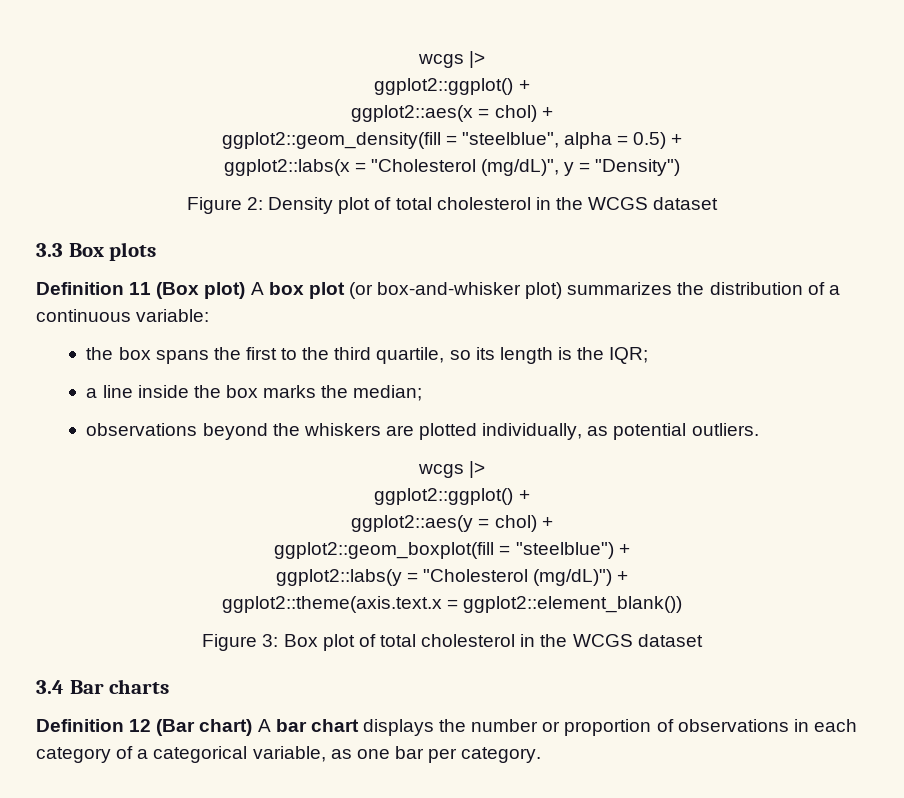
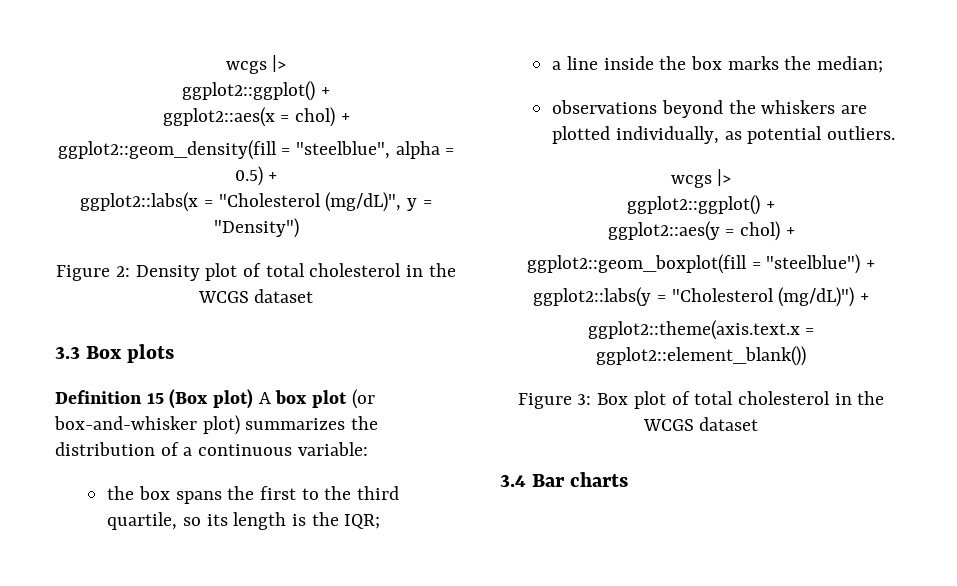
- Definition 11 (Box plot) A box plot (or box-and-whisker plot) summarizes the distribution of a continuous variable:
+ Definition 15 (Box plot) A box plot (or box-and-whisker plot) summarizes the distribution of a continuous variable:
- Definition 12 (Bar chart) A bar chart displays the number or proportion of observations in each category of a categorical variable, as one bar per category.

